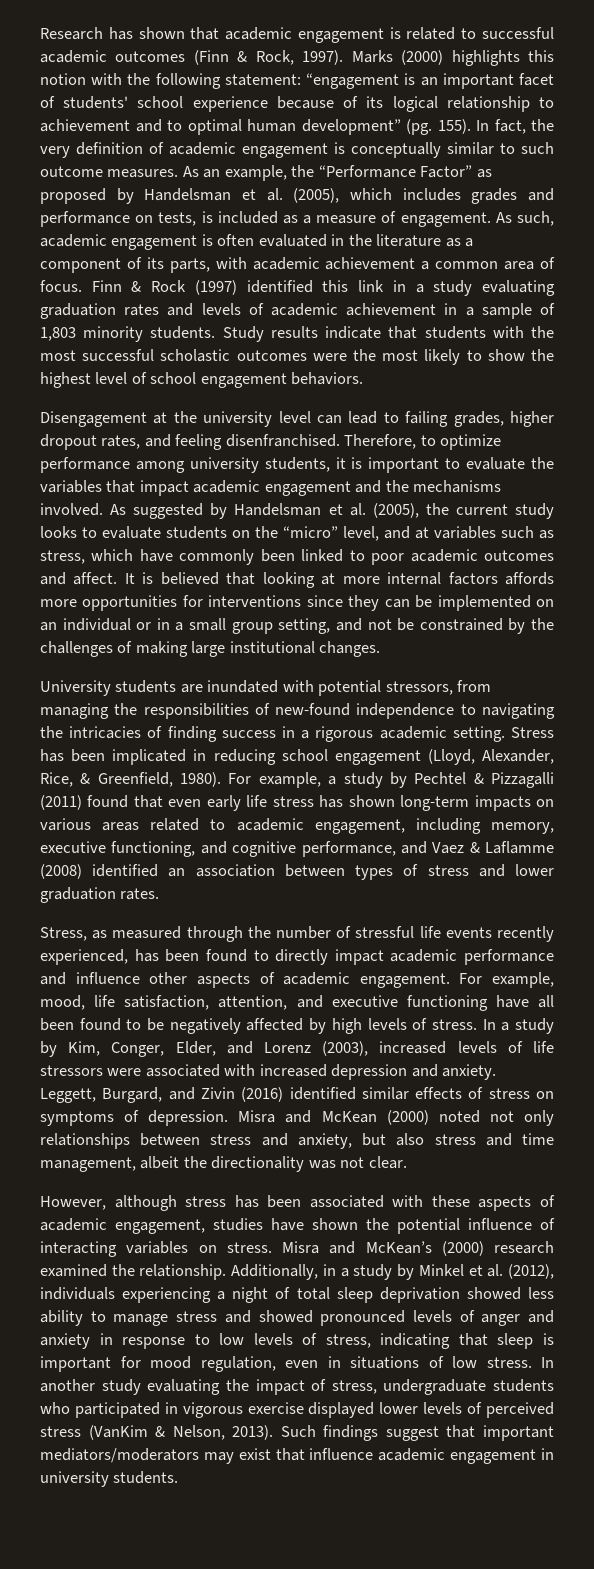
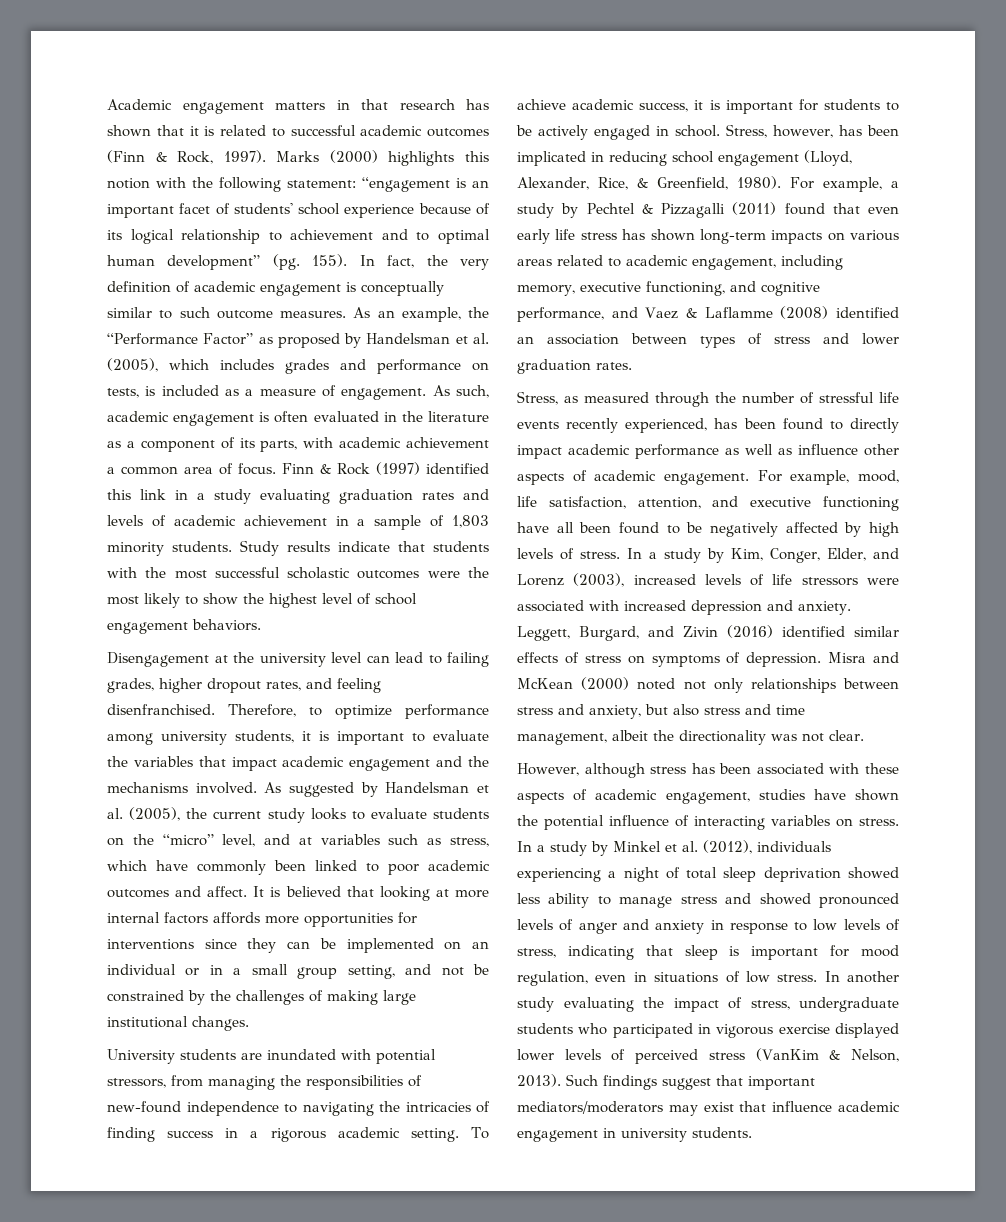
- Research has shown that academic engagement is related to successful academic outcomes (Finn & Rock, 1997).
+ Academic engagement matters in that research has shown that it is related to successful academic outcomes (Finn & Rock, 1997).
- Stress has been implicated in reducing school engagement (Lloyd, Alexander, Rice, & Greenfield, 1980).
+ To achieve academic success, it is important for students to be actively engaged in school. Stress, however, has been implicated in reducing school engagement (Lloyd, Alexander, Rice, & Greenfield, 1980).
- Stress, as measured through the number of stressful life events recently experienced, has been found to directly impact academic performance and influence other aspects of academic engagement.
+ Stress, as measured through the number of stressful life events recently experienced, has been found to directly impact academic performance as well as influence other aspects of academic engagement.
- Misra and McKean’s (2000) research examined the relationship. Additionally, in a study by Minkel et al. (2012), individuals experiencing a night of total sleep deprivation showed less ability to manage stress and showed pronounced levels of anger and anxiety in response to low levels of stress, indicating that sleep is important for mood regulation, even in situations of low stress.
+ In a study by Minkel et al. (2012), individuals experiencing a night of total sleep deprivation showed less ability to manage stress and showed pronounced levels of anger and anxiety in response to low levels of stress, indicating that sleep is important for mood regulation, even in situations of low stress.

